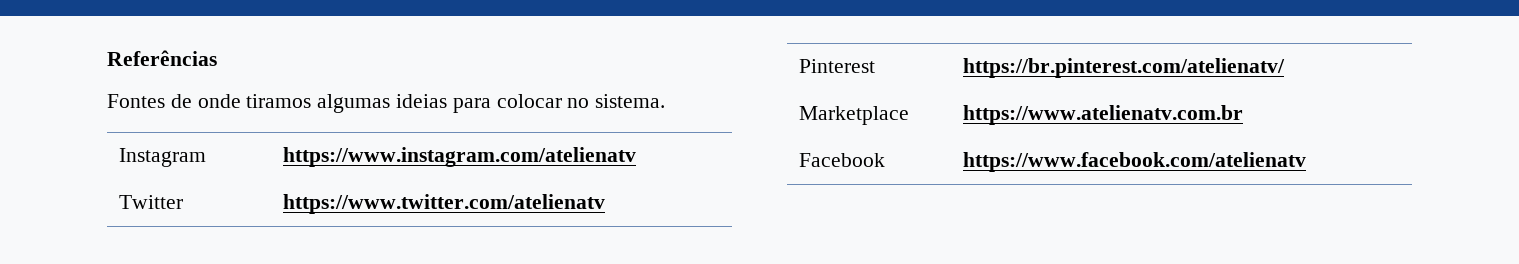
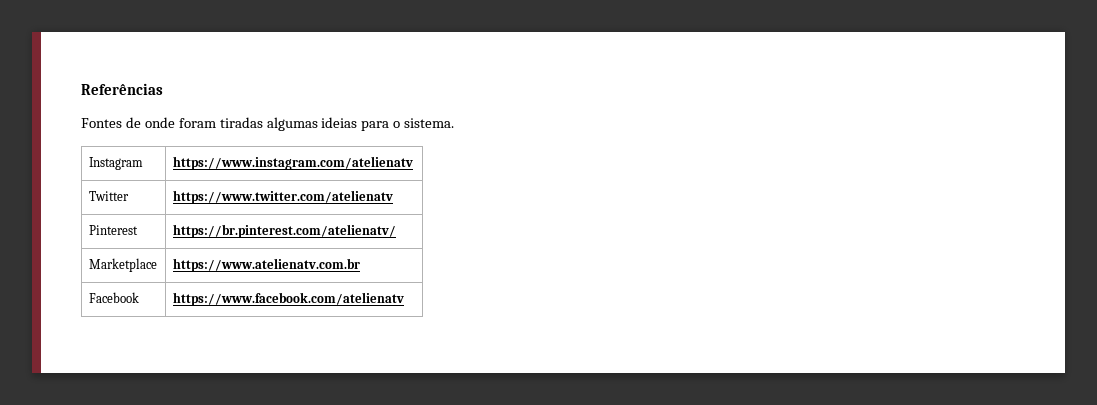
- Fontes de onde tiramos algumas ideias para colocar no sistema.
+ Fontes de onde foram tiradas algumas ideias para o sistema.

